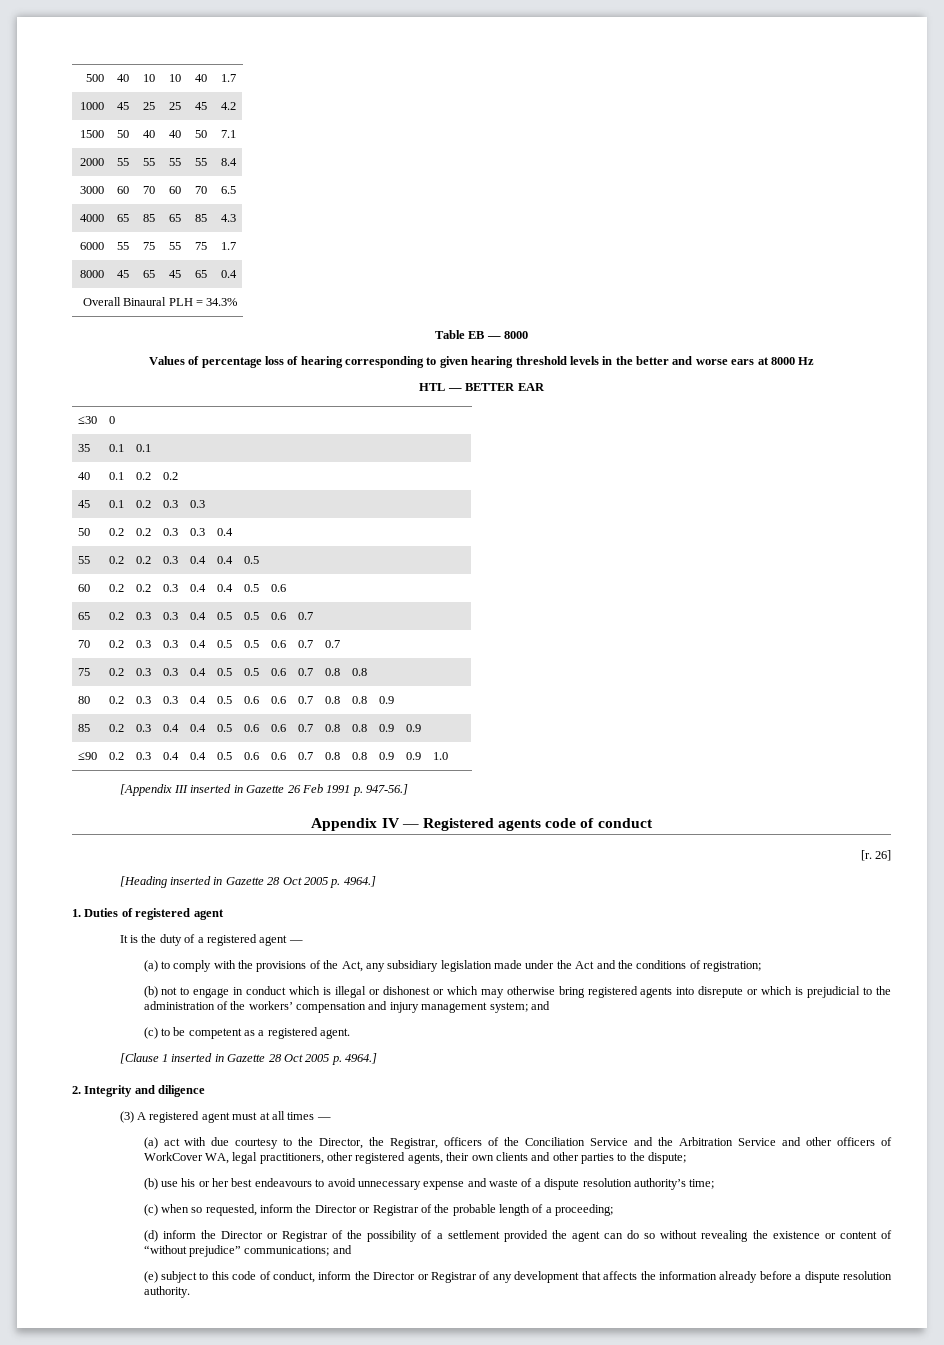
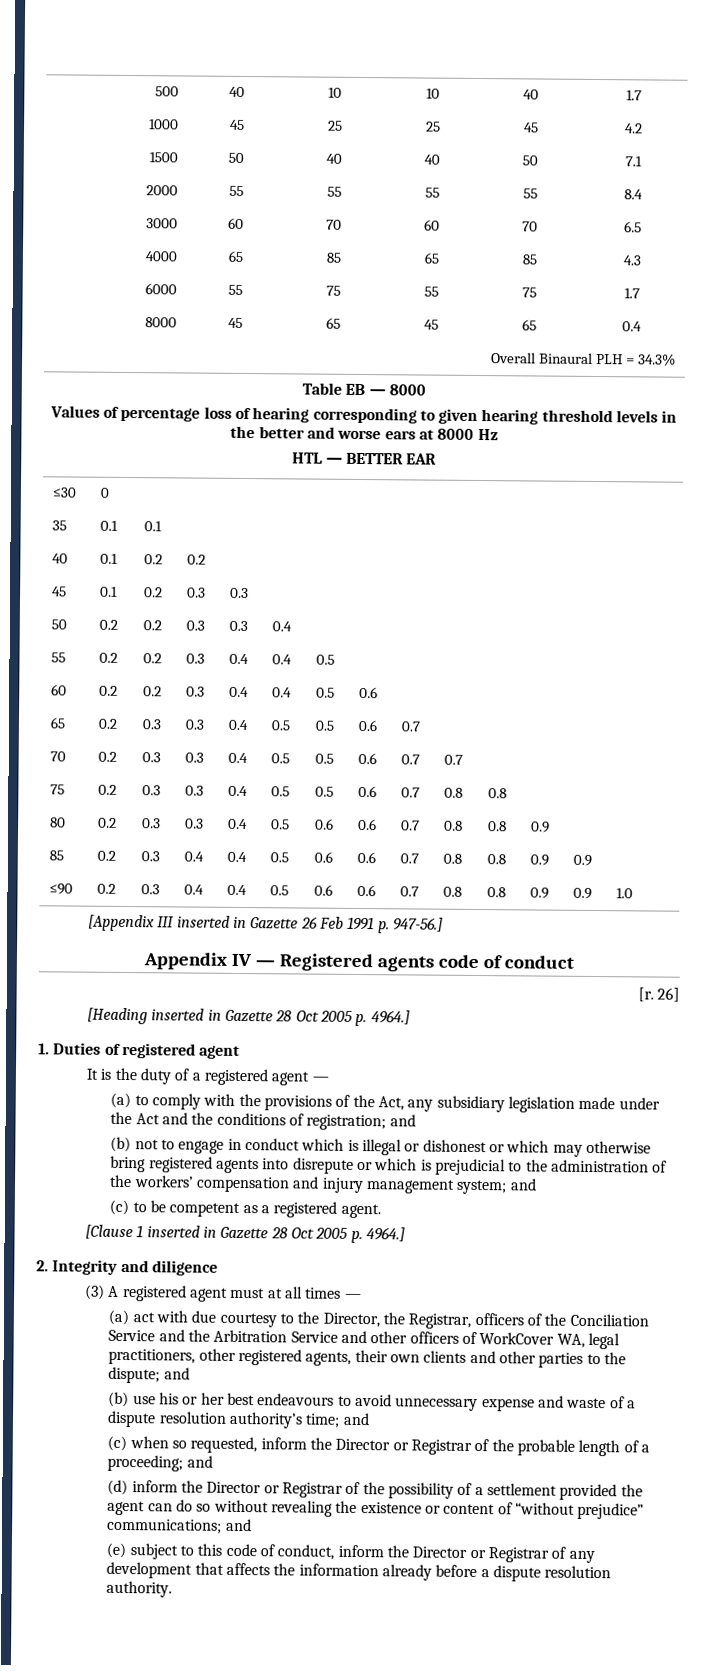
- (a) to comply with the provisions of the Act, any subsidiary legislation made under the Act and the conditions of registration;
+ (a) to comply with the provisions of the Act, any subsidiary legislation made under the Act and the conditions of registration; and
- (a) act with due courtesy to the Director, the Registrar, officers of the Conciliation Service and the Arbitration Service and other officers of WorkCover WA, legal practitioners, other registered agents, their own clients and other parties to the dispute;
+ (a) act with due courtesy to the Director, the Registrar, officers of the Conciliation Service and the Arbitration Service and other officers of WorkCover WA, legal practitioners, other registered agents, their own clients and other parties to the dispute; and
- (b) use his or her best endeavours to avoid unnecessary expense and waste of a dispute resolution authority’s time;
+ (b) use his or her best endeavours to avoid unnecessary expense and waste of a dispute resolution authority’s time; and
- (c) when so requested, inform the Director or Registrar of the probable length of a proceeding;
+ (c) when so requested, inform the Director or Registrar of the probable length of a proceeding; and

